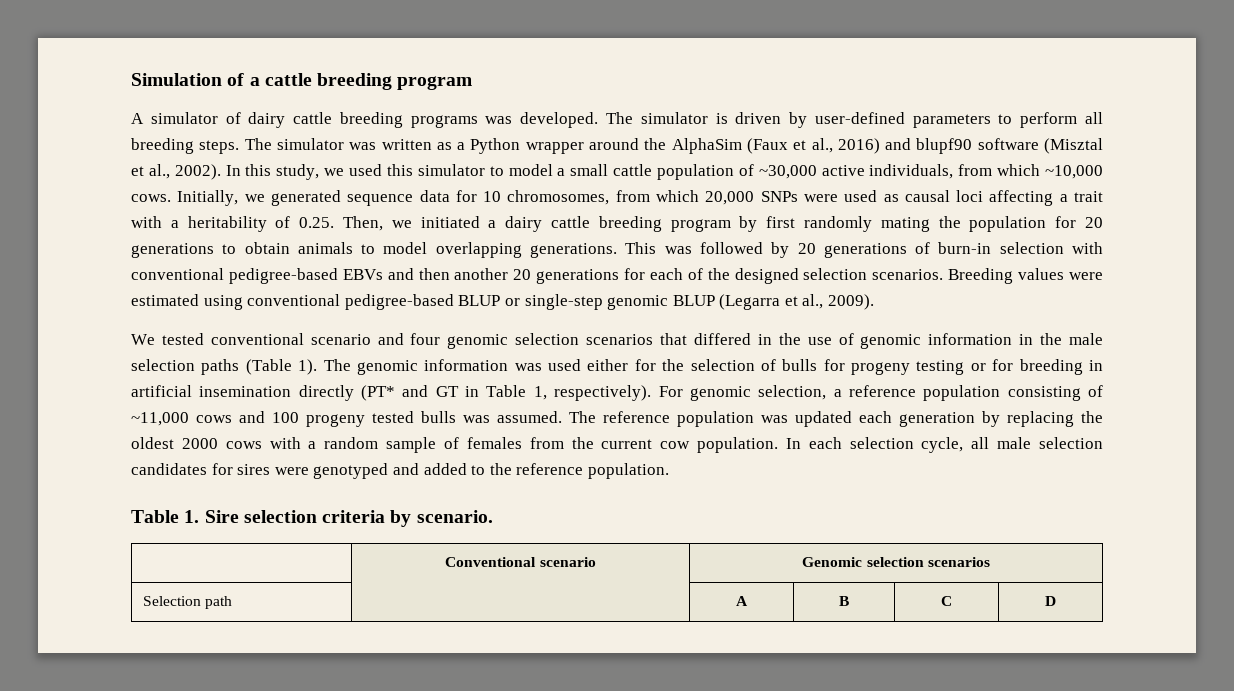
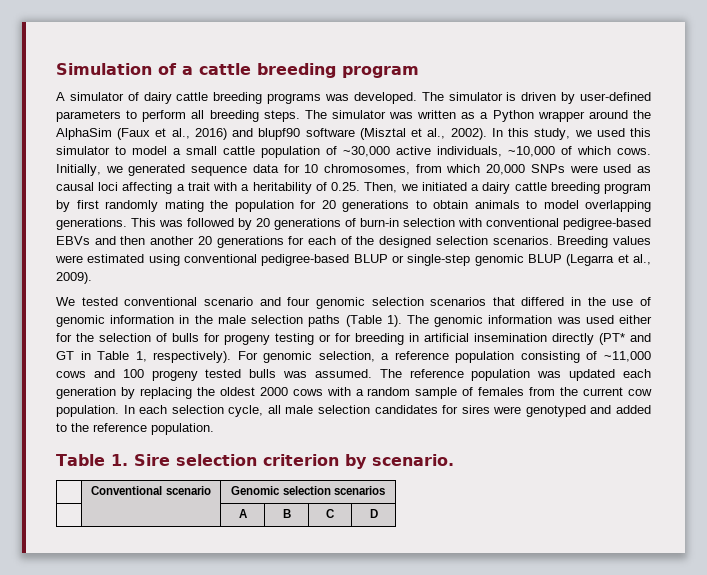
- In this study, we used this simulator to model a small cattle population of ~30,000 active individuals, from which ~10,000 cows.
+ In this study, we used this simulator to model a small cattle population of ~30,000 active individuals, ~10,000 of which cows.
- Table 1. Sire selection criteria by scenario.
+ Table 1. Sire selection criterion by scenario.
- Selection path | | A | B | C | D
+ | | A | B | C | D

